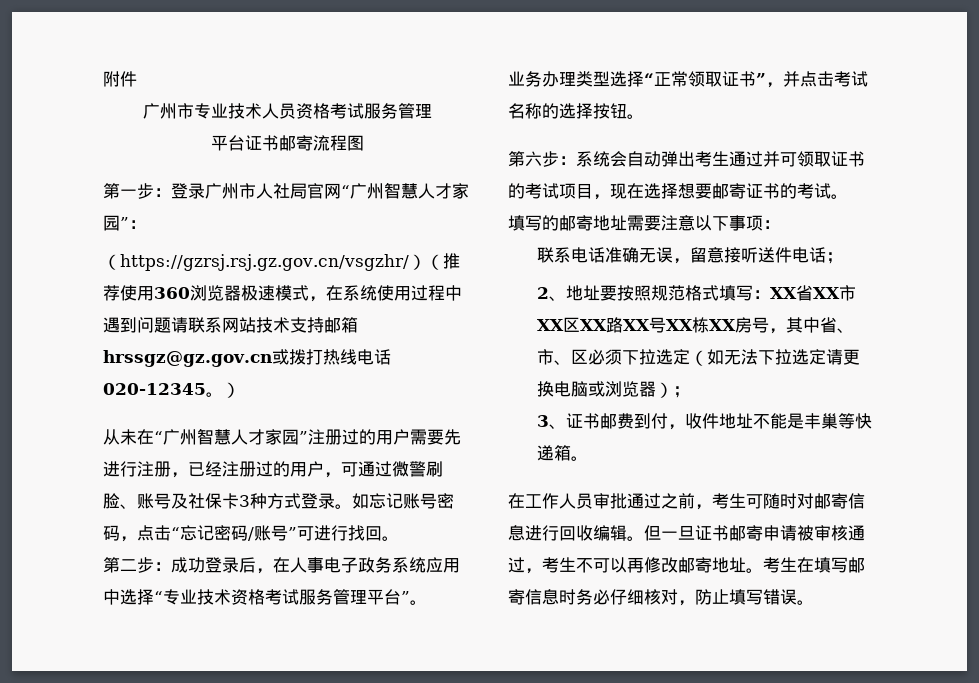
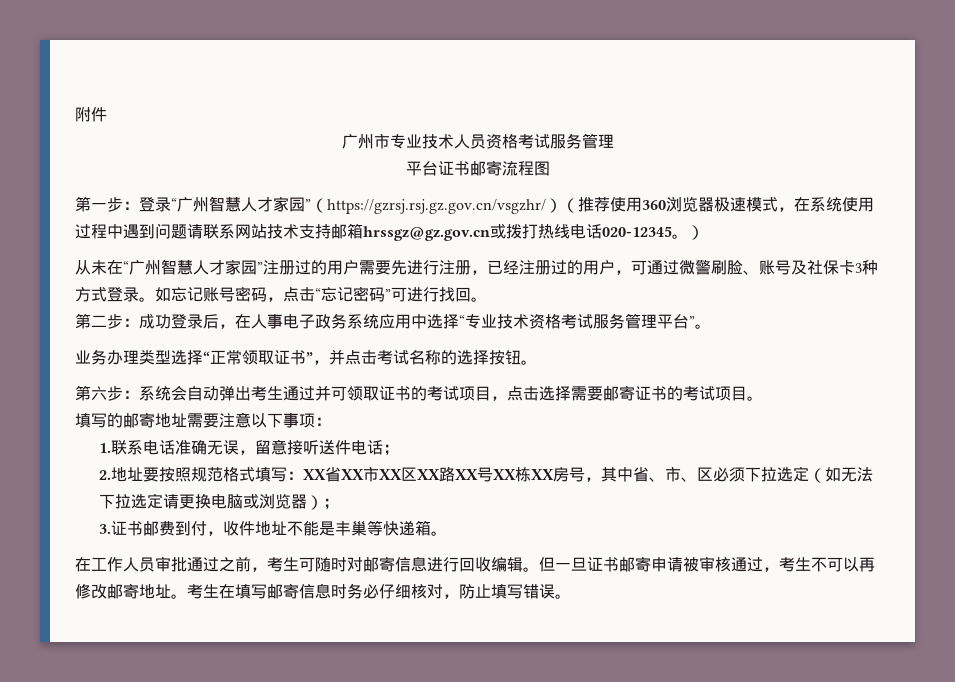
- 第一步：登录广州市人社局官网“广州智慧人才家园”：
- （https://gzrsj.rsj.gz.gov.cn/vsgzhr/）（推荐使用360浏览器极速模式，在系统使用过程中遇到问题请联系网站技术支持邮箱hrssgz@gz.gov.cn或拨打热线电话020-12345。）
+ 第一步：登录“广州智慧人才家园”（https://gzrsj.rsj.gz.gov.cn/vsgzhr/）（推荐使用360浏览器极速模式，在系统使用过程中遇到问题请联系网站技术支持邮箱hrssgz@gz.gov.cn或拨打热线电话020-12345。）
- 如忘记账号密码，点击“忘记密码/账号”可进行找回。
+ 如忘记账号密码，点击“忘记密码”可进行找回。
- 第六步：系统会自动弹出考生通过并可领取证书的考试项目，现在选择想要邮寄证书的考试。
+ 第六步：系统会自动弹出考生通过并可领取证书的考试项目，点击选择需要邮寄证书的考试项目。
- 联系电话准确无误，留意接听送件电话；
+ 1.联系电话准确无误，留意接听送件电话；
- 2、地址要按照规范格式填写：XX省XX市XX区XX路XX号XX栋XX房号，其中省、市、区必须下拉选定（如无法下拉选定请更换电脑或浏览器）；
+ 2.地址要按照规范格式填写：XX省XX市XX区XX路XX号XX栋XX房号，其中省、市、区必须下拉选定（如无法下拉选定请更换电脑或浏览器）；
- 3、证书邮费到付，收件地址不能是丰巢等快递箱。
+ 3.证书邮费到付，收件地址不能是丰巢等快递箱。

